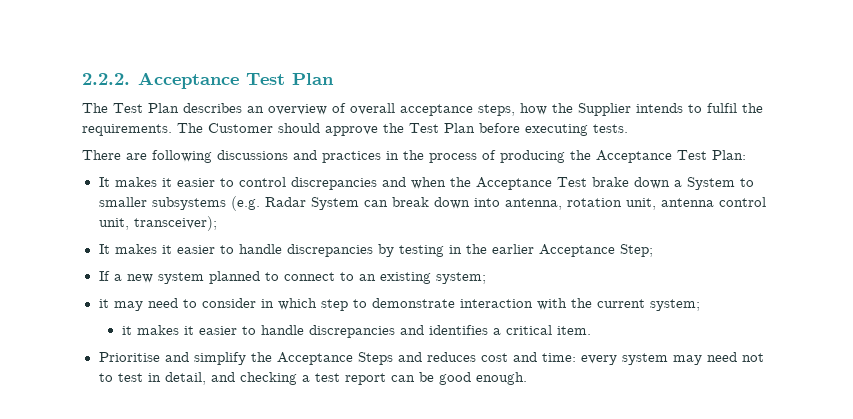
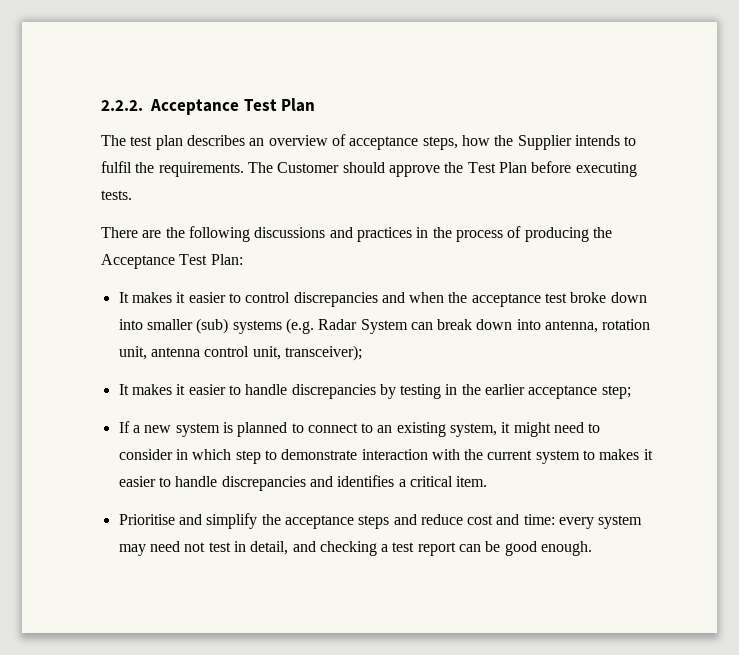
- The Test Plan describes an overview of overall acceptance steps, how the Supplier intends to fulfil the requirements.
+ The test plan describes an overview of acceptance steps, how the Supplier intends to fulfil the requirements.
- There are following discussions and practices in the process of producing the Acceptance Test Plan:
+ There are the following discussions and practices in the process of producing the Acceptance Test Plan:
- It makes it easier to control discrepancies and when the Acceptance Test brake down a System to smaller subsystems (e.g. Radar System can break down into antenna, rotation unit, antenna control unit, transceiver);
+ It makes it easier to control discrepancies and when the acceptance test broke down into smaller (sub) systems (e.g. Radar System can break down into antenna, rotation unit, antenna control unit, transceiver);
- It makes it easier to handle discrepancies by testing in the earlier Acceptance Step;
+ It makes it easier to handle discrepancies by testing in the earlier acceptance step;
- If a new system planned to connect to an existing system;
- it may need to consider in which step to demonstrate interaction with the current system;
- it makes it easier to handle discrepancies and identifies a critical item.
+ If a new system is planned to connect to an existing system, it might need to consider in which step to demonstrate interaction with the current system to makes it easier to handle discrepancies and identifies a critical item.
- Prioritise and simplify the Acceptance Steps and reduces cost and time: every system may need not to test in detail, and checking a test report can be good enough.
+ Prioritise and simplify the acceptance steps and reduce cost and time: every system may need not test in detail, and checking a test report can be good enough.

